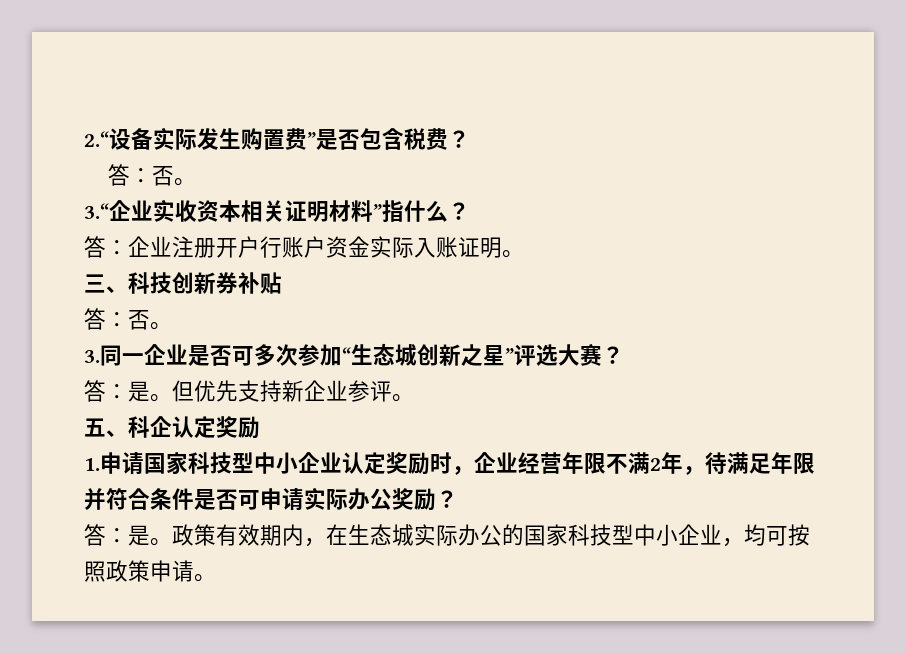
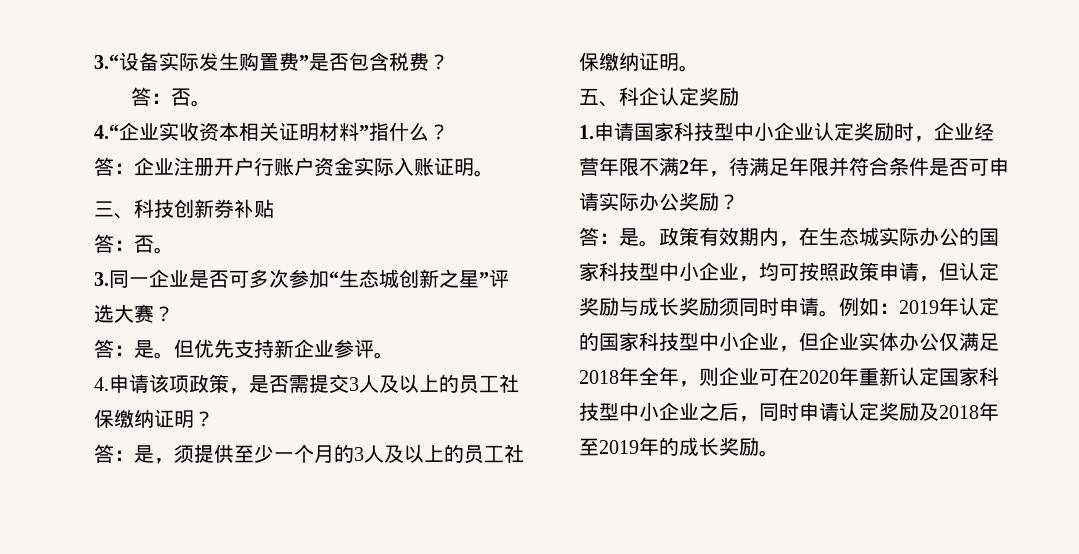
- 2.“设备实际发生购置费”是否包含税费？
+ 3.“设备实际发生购置费”是否包含税费？
- 3.“企业实收资本相关证明材料”指什么？
+ 4.“企业实收资本相关证明材料”指什么？
+ 4.申请该项政策，是否需提交3人及以上的员工社保缴纳证明？
+ 答：是，须提供至少一个月的3人及以上的员工社保缴纳证明。
- 政策有效期内，在生态城实际办公的国家科技型中小企业，均可按照政策申请。
+ 政策有效期内，在生态城实际办公的国家科技型中小企业，均可按照政策申请，但认定奖励与成长奖励须同时申请。例如：2019年认定的国家科技型中小企业，但企业实体办公仅满足2018年全年，则企业可在2020年重新认定国家科技型中小企业之后，同时申请认定奖励及2018年至2019年的成长奖励。

